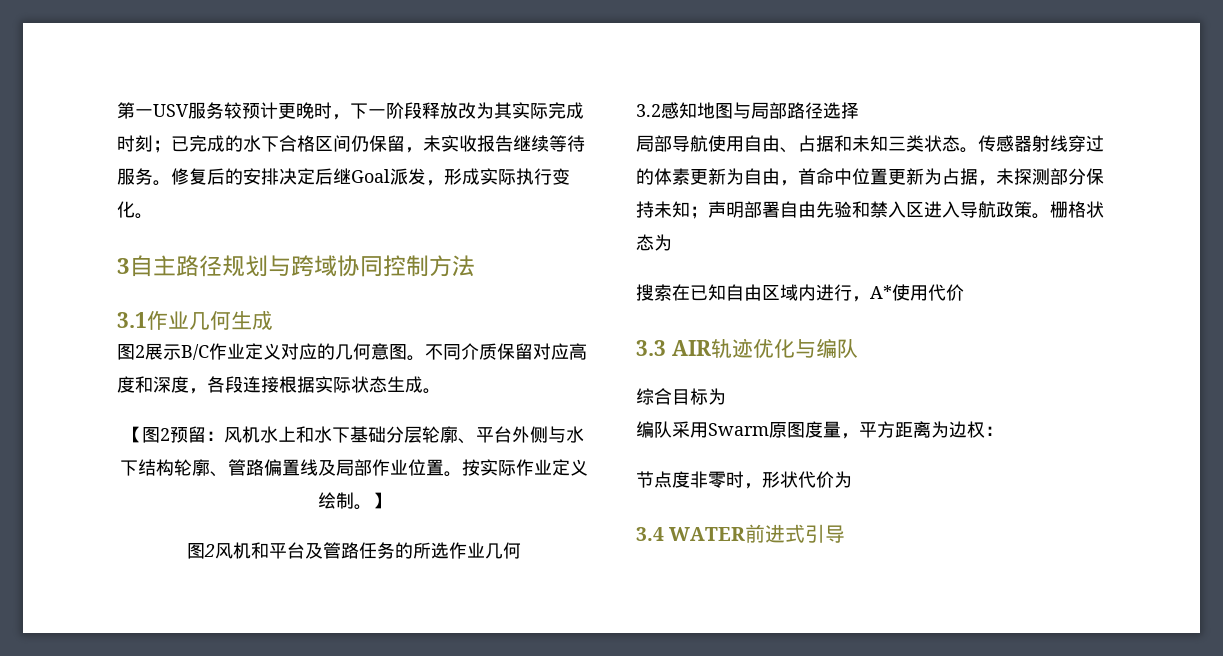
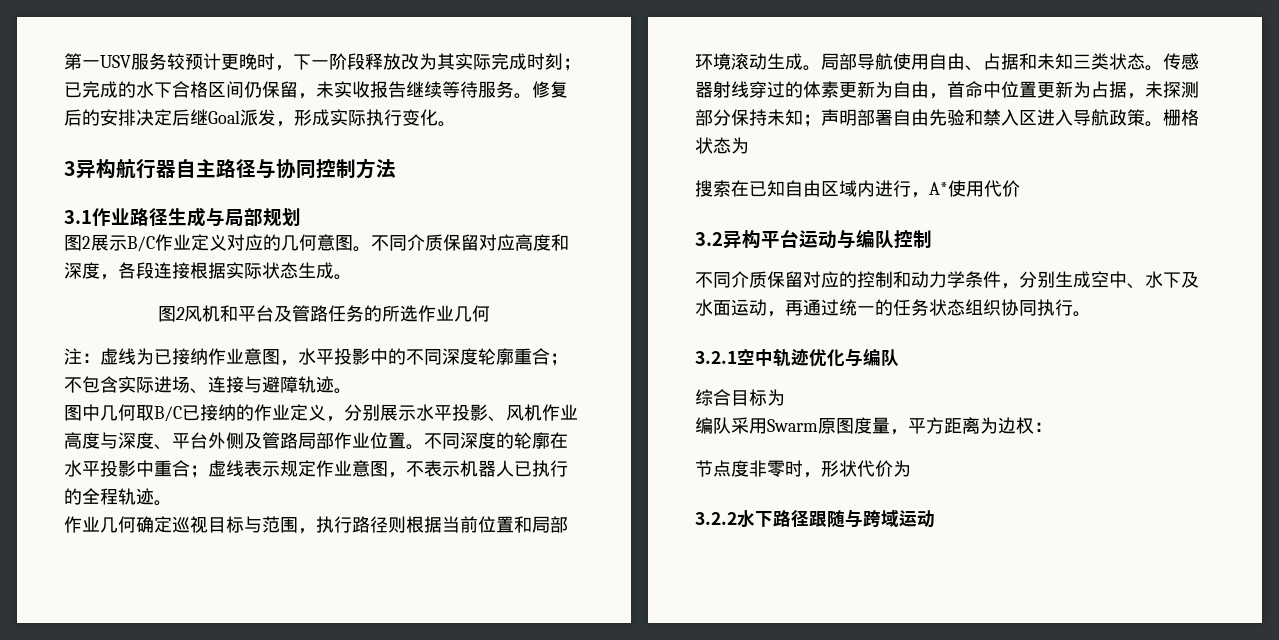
- 3自主路径规划与跨域协同控制方法
+ 3异构航行器自主路径与协同控制方法
- 3.1作业几何生成
+ 3.1作业路径生成与局部规划
- 【图2预留：风机水上和水下基础分层轮廓、平台外侧与水下结构轮廓、管路偏置线及局部作业位置。按实际作业定义绘制。】
- 3.2感知地图与局部路径选择
- 局部导航使用自由、占据和未知三类状态。
+ 注：虚线为已接纳作业意图，水平投影中的不同深度轮廓重合；不包含实际进场、连接与避障轨迹。
+ 图中几何取B/C已接纳的作业定义，分别展示水平投影、风机作业高度与深度、平台外侧及管路局部作业位置。不同深度的轮廓在水平投影中重合；虚线表示规定作业意图，不表示机器人已执行的全程轨迹。
+ 作业几何确定巡视目标与范围，执行路径则根据当前位置和局部环境滚动生成。局部导航使用自由、占据和未知三类状态。
- 3.3 AIR轨迹优化与编队
+ 3.2异构平台运动与编队控制
+ 不同介质保留对应的控制和动力学条件，分别生成空中、水下及水面运动，再通过统一的任务状态组织协同执行。
+ 3.2.1空中轨迹优化与编队
- 3.4 WATER前进式引导
+ 3.2.2水下路径跟随与跨域运动

